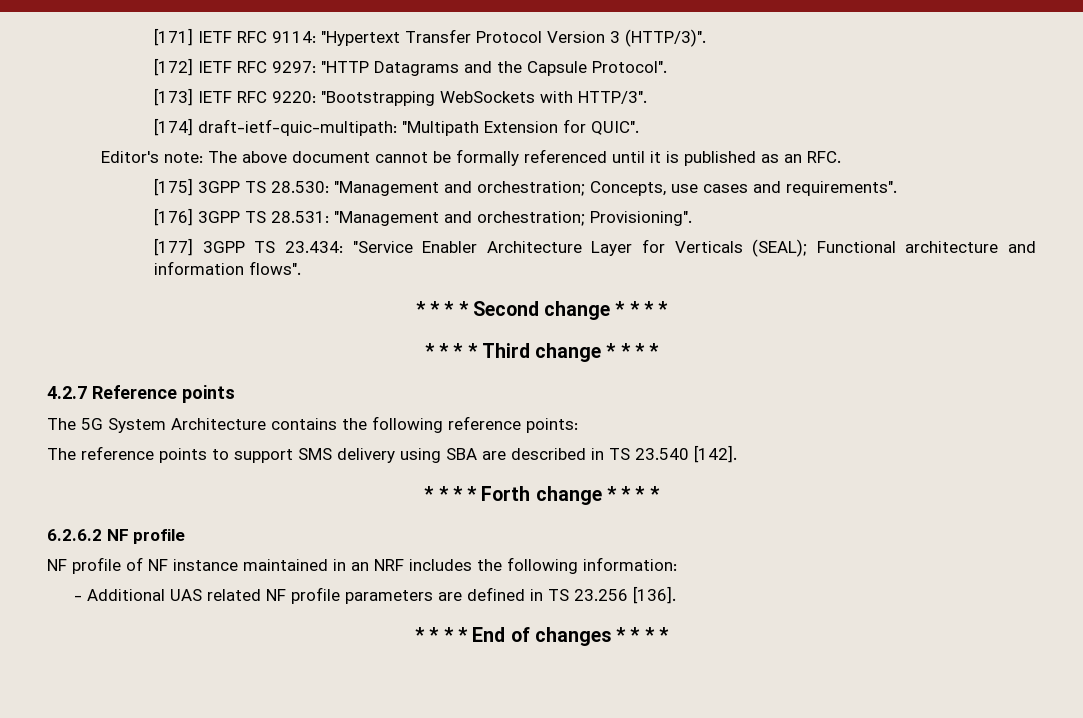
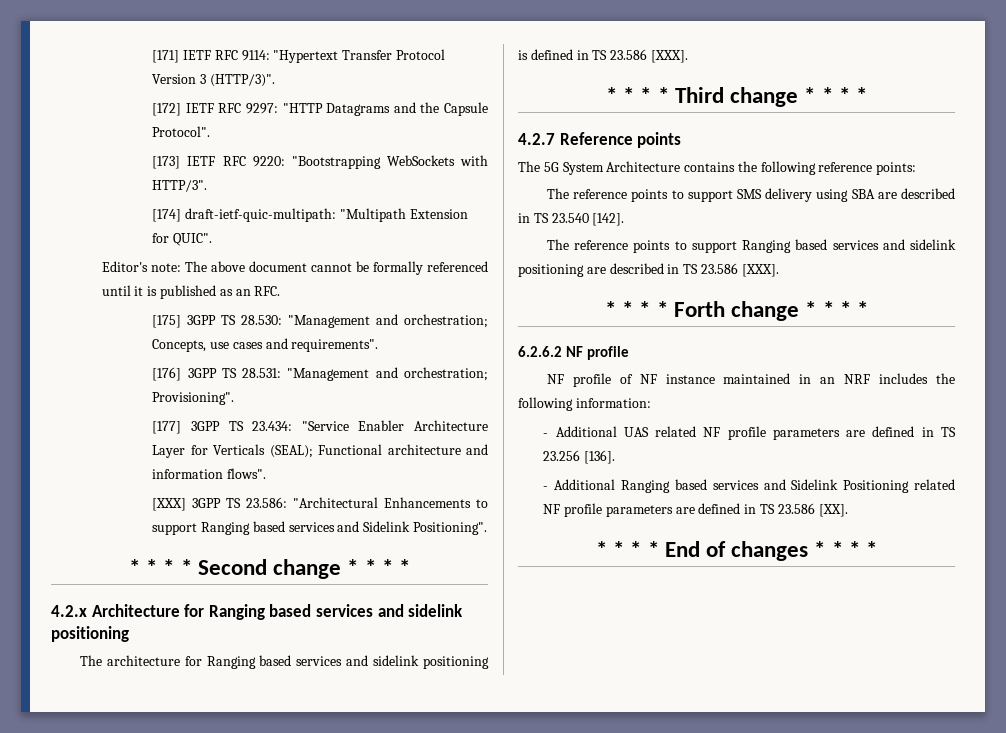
+ [XXX] 3GPP TS 23.586: "Architectural Enhancements to support Ranging based services and Sidelink Positioning".
+ 4.2.x Architecture for Ranging based services and sidelink positioning
+ The architecture for Ranging based services and sidelink positioning is defined in TS 23.586 [XXX].
+ The reference points to support Ranging based services and sidelink positioning are described in TS 23.586 [XXX].
+ - Additional Ranging based services and Sidelink Positioning related NF profile parameters are defined in TS 23.586 [XX].

